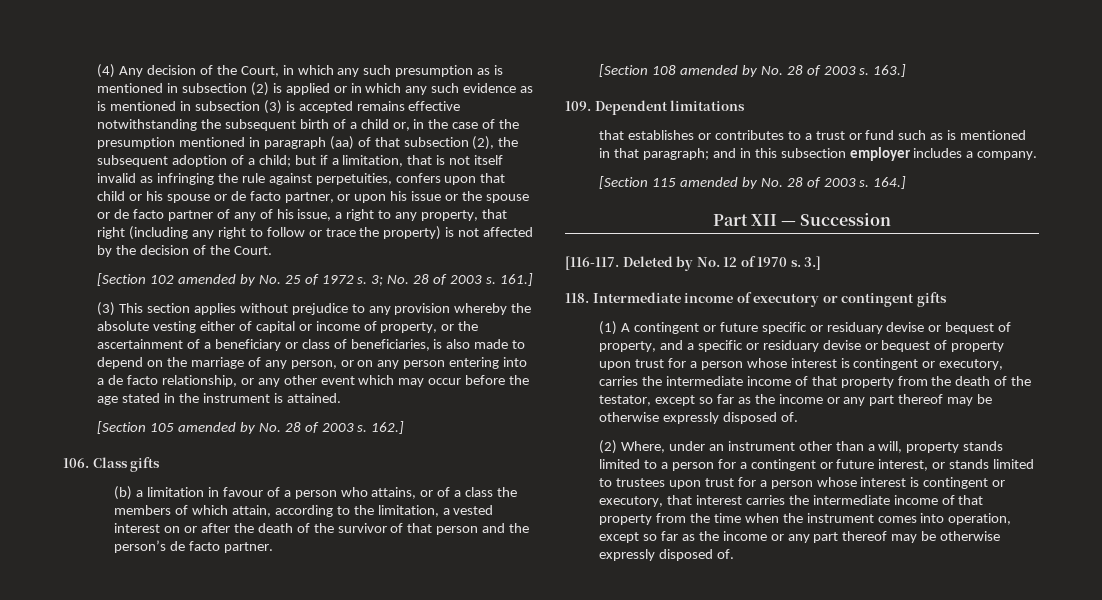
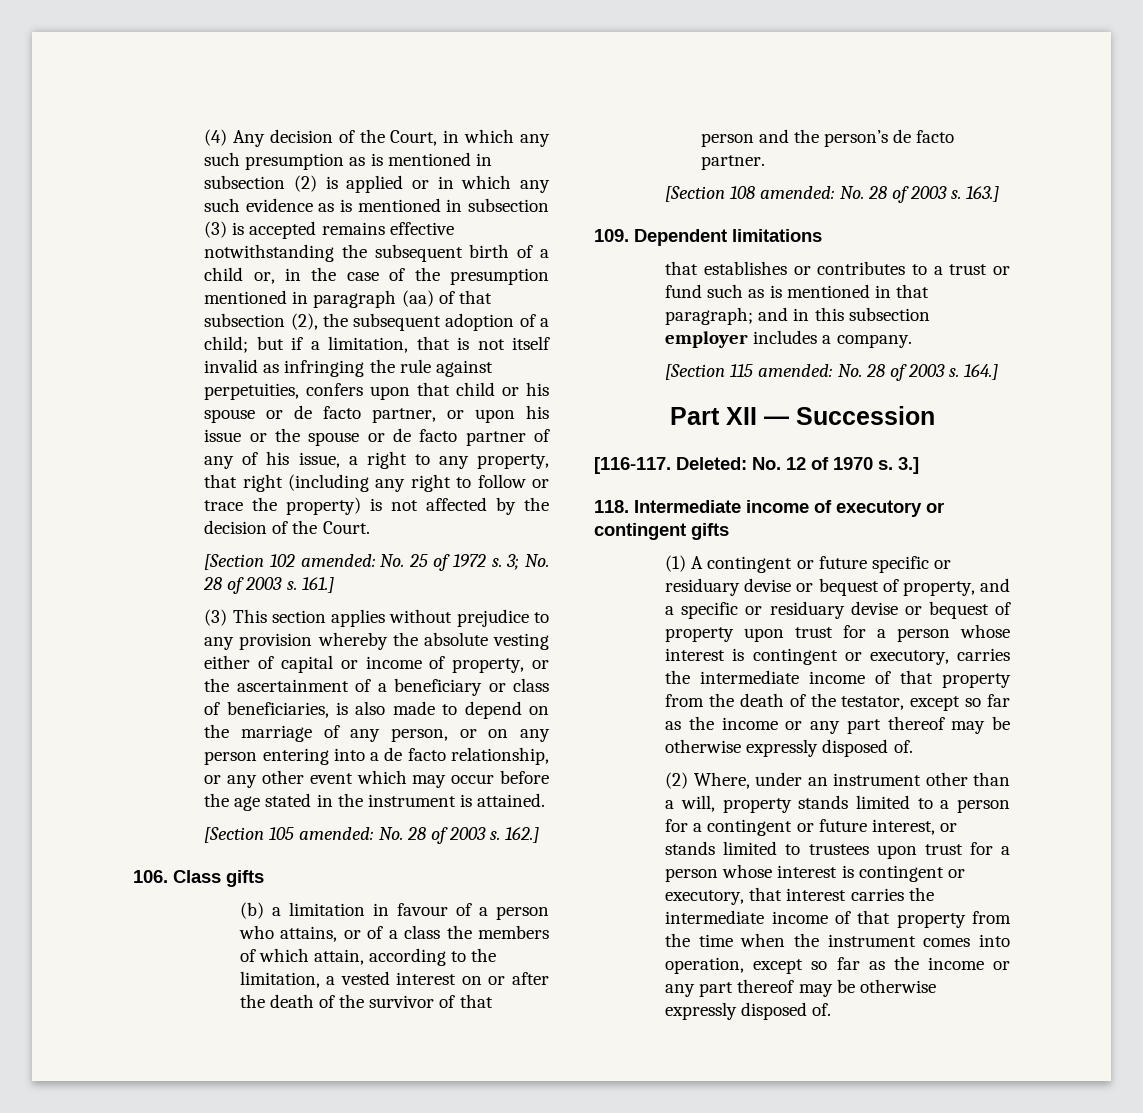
- [Section 102 amended by No. 25 of 1972 s.
+ [Section 102 amended: No. 25 of 1972 s.
- [Section 105 amended by No. 28 of 2003 s.
+ [Section 105 amended: No. 28 of 2003 s.
- [Section 108 amended by No. 28 of 2003 s.
+ [Section 108 amended: No. 28 of 2003 s.
- [Section 115 amended by No. 28 of 2003 s.
+ [Section 115 amended: No. 28 of 2003 s.
- Deleted by No. 12 of 1970 s.
+ Deleted: No. 12 of 1970 s.

